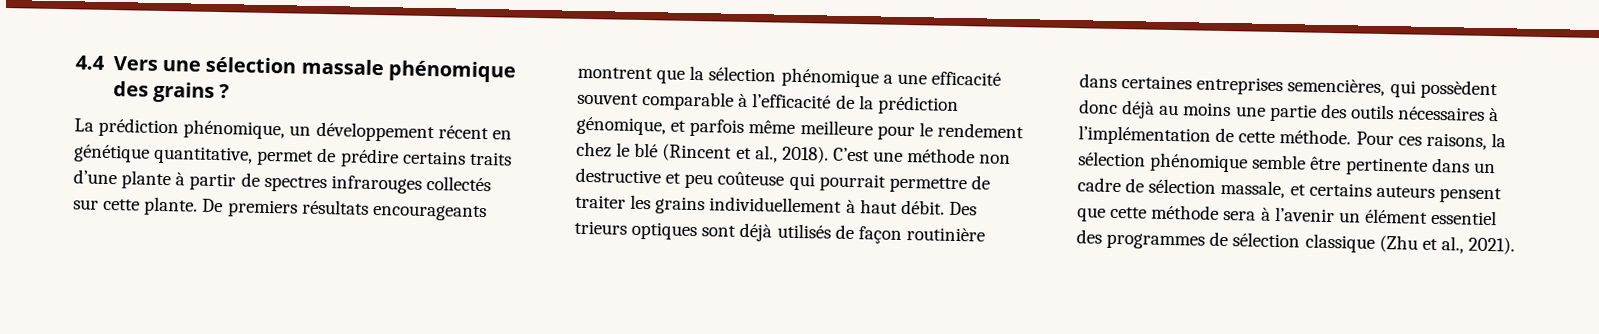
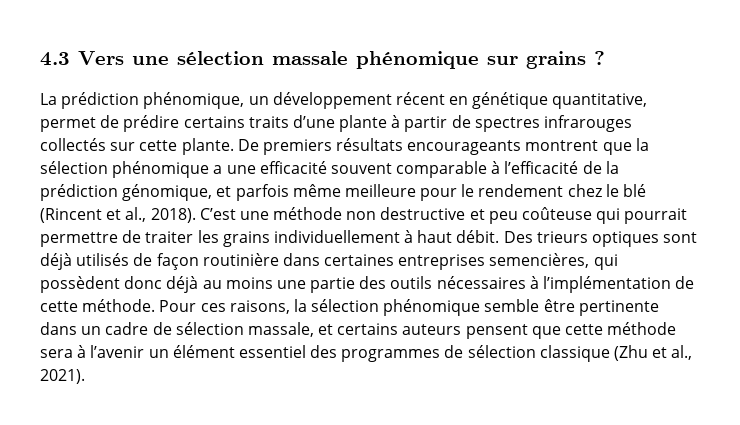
- 4.4 Vers une sélection massale phénomique des grains ?
+ 4.3 Vers une sélection massale phénomique sur grains ?

